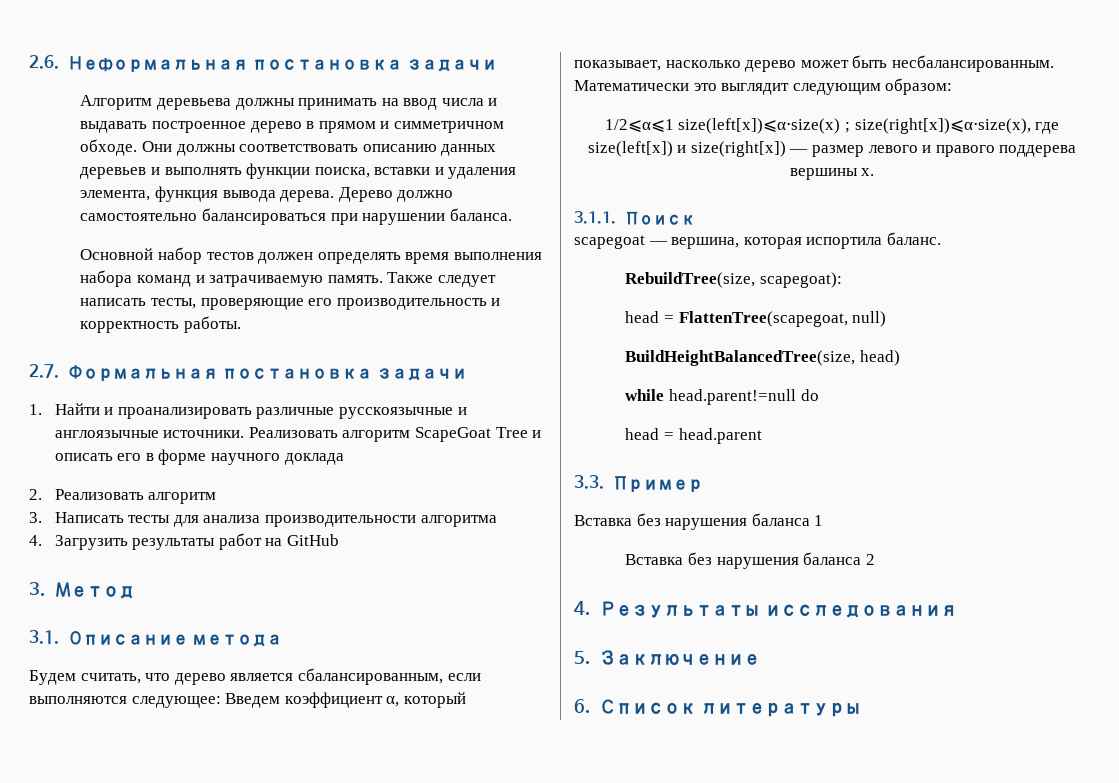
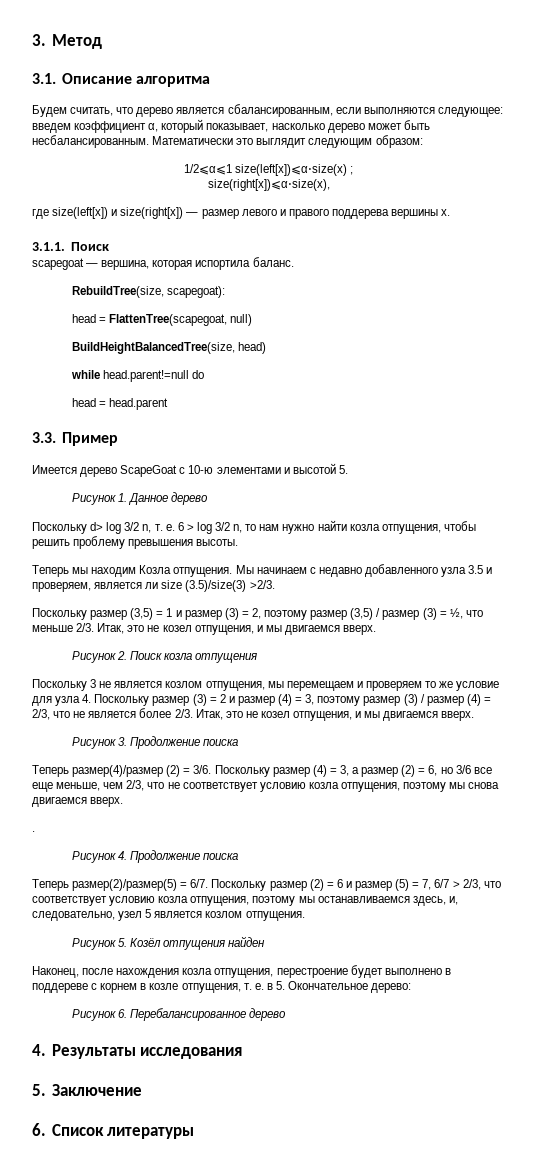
- 2.6. Неформальная постановка задачи
- Алгоритм деревьева должны принимать на ввод числа и выдавать построенное дерево в прямом и симметричном обходе. Они должны соответствовать описанию данных деревьев и выполнять функции поиска, вставки и удаления элемента, функция вывода дерева. Дерево должно самостоятельно балансироваться при нарушении баланса.
- Основной набор тестов должен определять время выполнения набора команд и затрачиваемую память. Также следует написать тесты, проверяющие его производительность и корректность работы.
- 2.7. Формальная постановка задачи
- 1. Найти и проанализировать различные русскоязычные и англоязычные источники. Реализовать алгоритм ScapeGoat Tree и описать его в форме научного доклада
- 2. Реализовать алгоритм
- 3. Написать тесты для анализа производительности алгоритма
- 4. Загрузить результаты работ на GitHub
- 3.1. Описание метода
+ 3.1. Описание алгоритма
- Будем считать, что дерево является сбалансированным, если выполняются следующее: Введем коэффициент α, который показывает, насколько дерево может быть несбалансированным.
+ Будем считать, что дерево является сбалансированным, если выполняются следующее: введем коэффициент α, который показывает, насколько дерево может быть несбалансированным.
- 1/2⩽α⩽1 size(left[x])⩽α⋅size(x) ; size(right[x])⩽α⋅size(x), где size(left[x]) и size(right[x]) — размер левого и правого поддерева вершины x.
+ 1/2⩽α⩽1 size(left[x])⩽α⋅size(x) ;
+ size(right[x])⩽α⋅size(x),
+ где size(left[x]) и size(right[x]) — размер левого и правого поддерева вершины x.
- Вставка без нарушения баланса 1
- Вставка без нарушения баланса 2
+ Имеется дерево ScapeGoat с 10-ю элементами и высотой 5.
+ Рисунок 1. Данное дерево
+ Поскольку d> log 3/2 n, т. е. 6 > log 3/2 n, то нам нужно найти козла отпущения, чтобы решить проблему превышения высоты.
+ Теперь мы находим Козла отпущения. Мы начинаем с недавно добавленного узла 3.5 и проверяем, является ли size (3.5)/size(3) >2/3.
+ Поскольку размер (3,5) = 1 и размер (3) = 2, поэтому размер (3,5) / размер (3) = ½, что меньше 2/3. Итак, это не козел отпущения, и мы двигаемся вверх.
+ Рисунок 2. Поиск козла отпущения
+ Поскольку 3 не является козлом отпущения, мы перемещаем и проверяем то же условие для узла 4. Поскольку размер (3) = 2 и размер (4) = 3, поэтому размер (3) / размер (4) = 2/3, что не является более 2/3. Итак, это не козел отпущения, и мы двигаемся вверх.
+ Рисунок 3. Продолжение поиска
+ Теперь размер(4)/размер (2) = 3/6. Поскольку размер (4) = 3, а размер (2) = 6, но 3/6 все еще меньше, чем 2/3, что не соответствует условию козла отпущения, поэтому мы снова двигаемся вверх.
+ .
+ Рисунок 4. Продолжение поиска
+ Теперь размер(2)/размер(5) = 6/7. Поскольку размер (2) = 6 и размер (5) = 7, 6/7 > 2/3, что соответствует условию козла отпущения, поэтому мы останавливаемся здесь, и, следовательно, узел 5 является козлом отпущения.
+ Рисунок 5. Козёл отпущения найден
+ Наконец, после нахождения козла отпущения, перестроение будет выполнено в поддереве с корнем в козле отпущения, т. е. в 5. Окончательное дерево:
+ Рисунок 6. Перебалансированное дерево

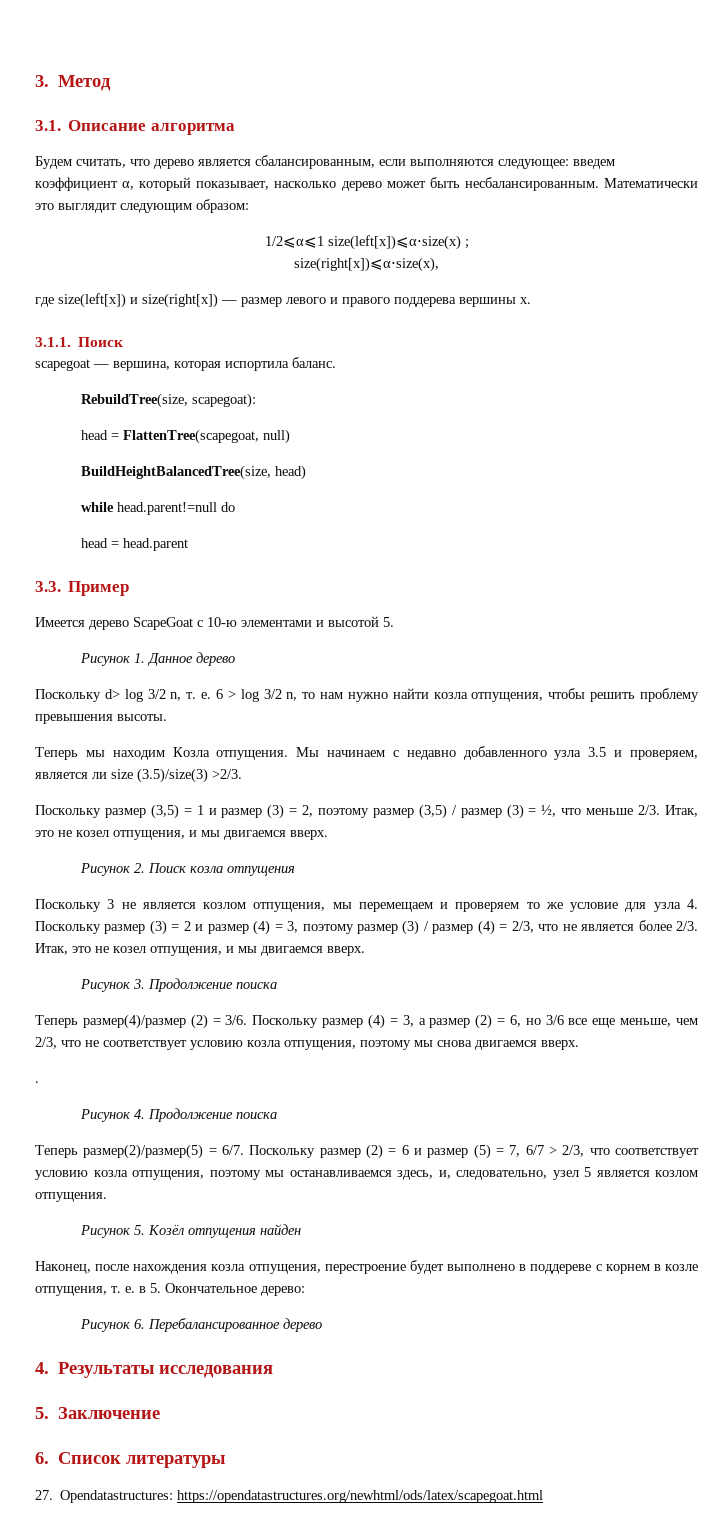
+ 27. Opendatastructures: https://opendatastructures.org/newhtml/ods/latex/scapegoat.html

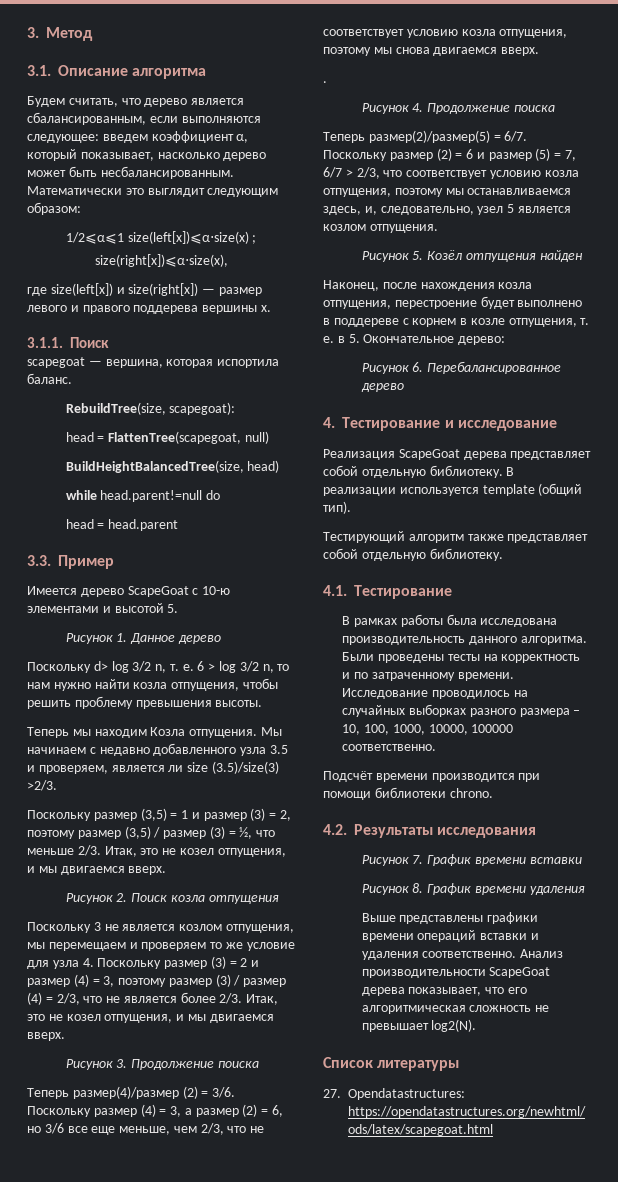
- 4. Результаты исследования
- 5. Заключение
- 6. Список литературы
+ 4. Тестирование и исследование
+ Реализация ScapeGoat дерева представляет собой отдельную библиотеку. В реализации используется template (общий тип).
+ Тестирующий алгоритм также представляет собой отдельную библиотеку.
+ 4.1. Тестирование
+ В рамках работы была исследована производительность данного алгоритма. Были проведены тесты на корректность и по затраченному времени. Исследование проводилось на случайных выборках разного размера – 10, 100, 1000, 10000, 100000 соответственно.
+ Подсчёт времени производится при помощи библиотеки chrono.
+ 4.2. Результаты исследования
+ Рисунок 7. График времени вставки
+ Рисунок 8. График времени удаления
+ Выше представлены графики времени операций вставки и удаления соответственно. Анализ производительности ScapeGoat дерева показывает, что его алгоритмическая сложность не превышает log2(N).
+ Список литературы

